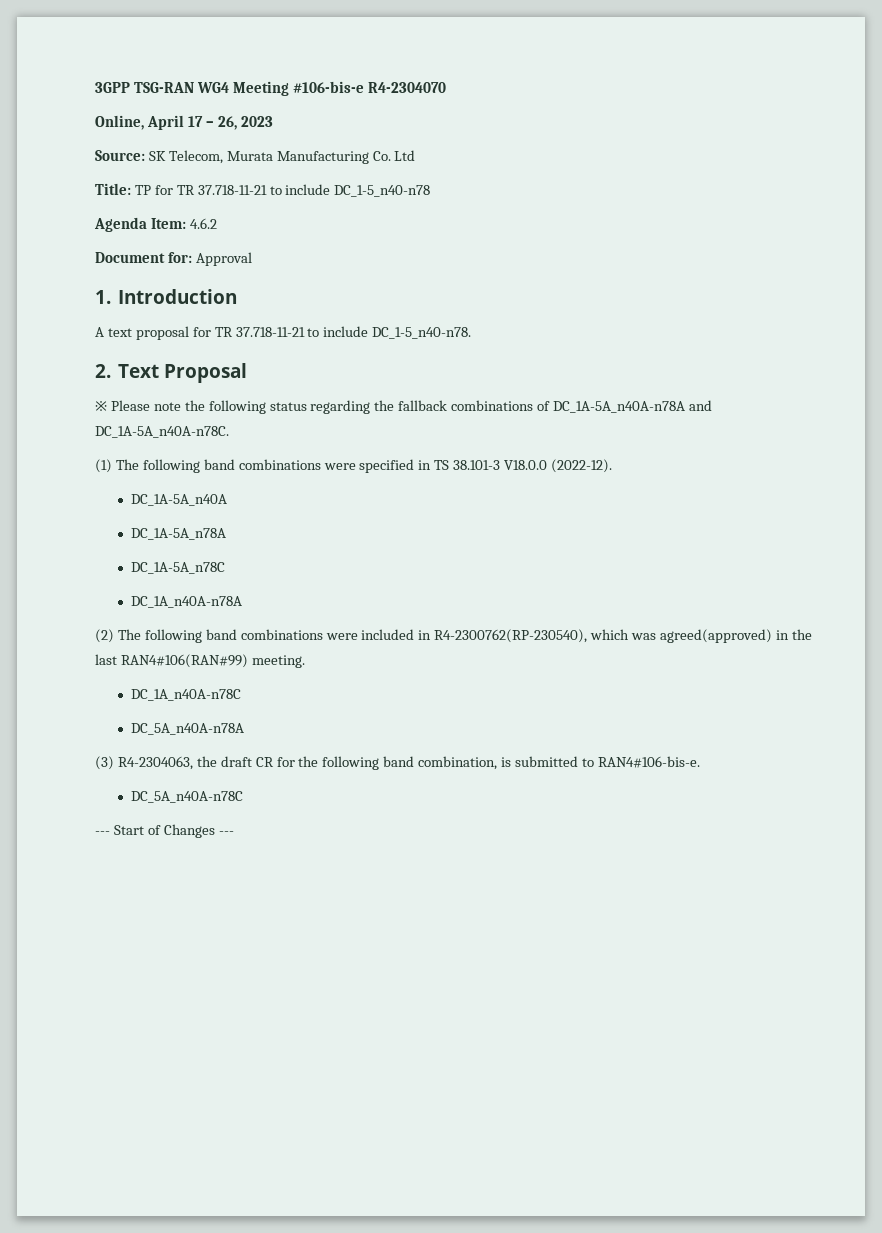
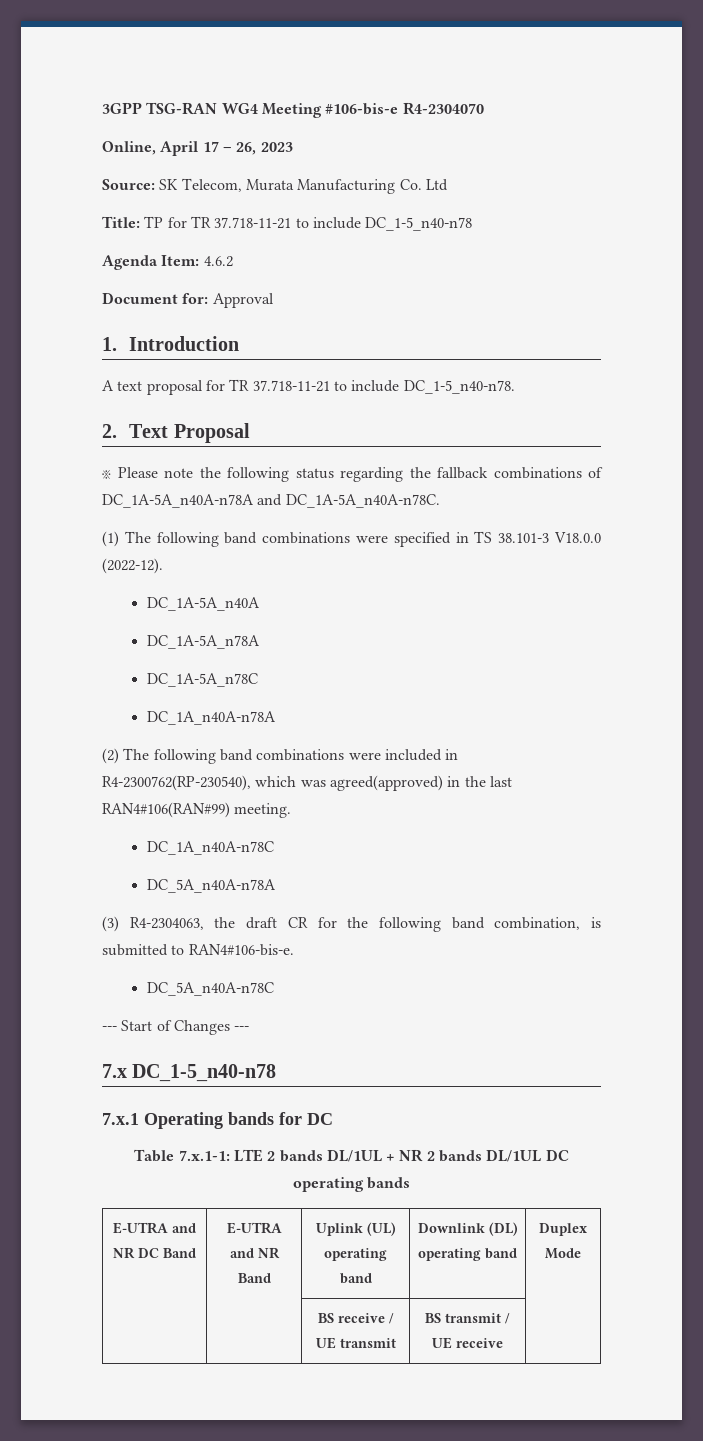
+ 7.x DC_1-5_n40-n78
+ 7.x.1 Operating bands for DC
+ Table 7.x.1-1: LTE 2 bands DL/1UL + NR 2 bands DL/1UL DC operating bands
+ E-UTRA and NR DC Band | E-UTRA and NR Band | Uplink (UL) operating band | Downlink (DL) operating band | Duplex Mode
+ | | BS receive / UE transmit | BS transmit / UE receive |

